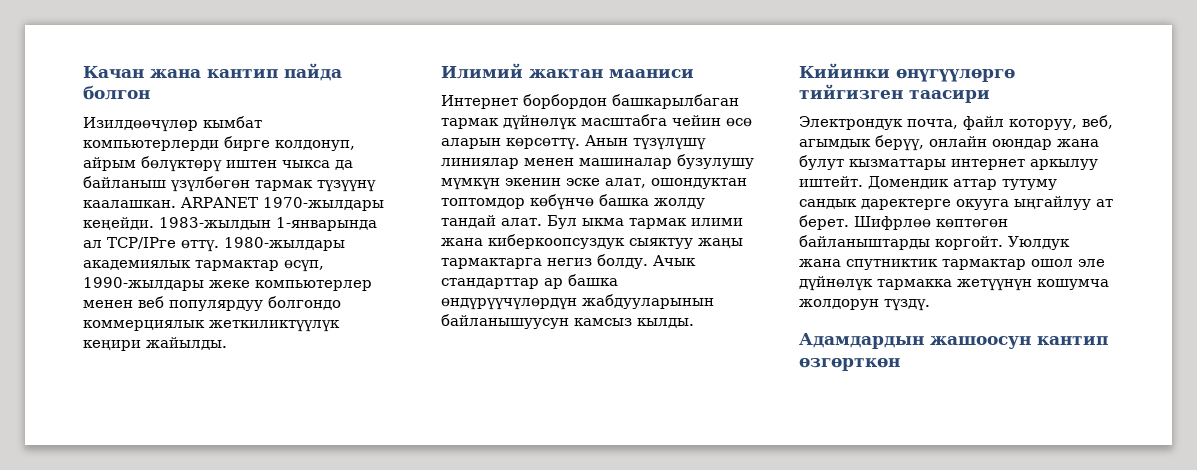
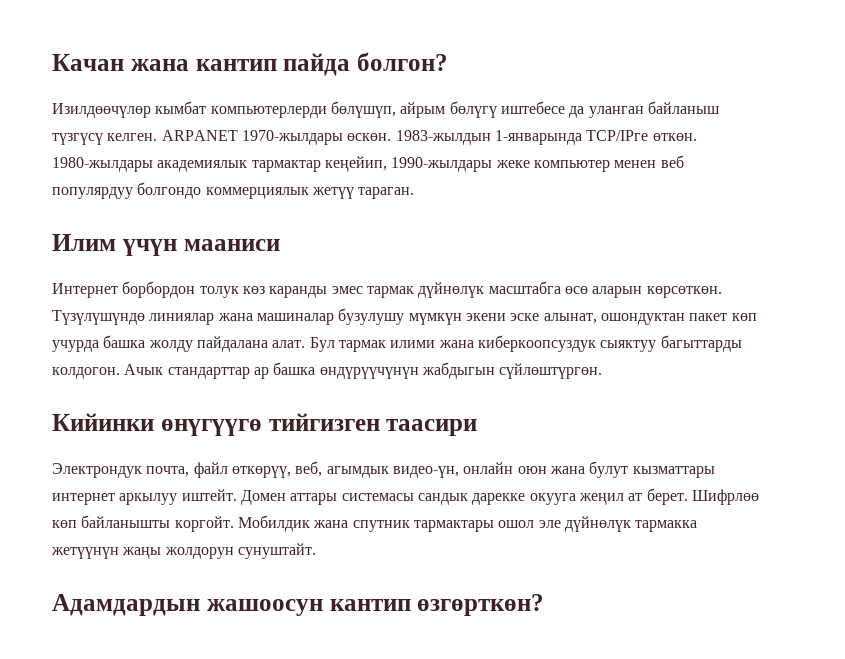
- Качан жана кантип пайда болгон
+ Качан жана кантип пайда болгон?
- Изилдөөчүлөр кымбат компьютерлерди бирге колдонуп, айрым бөлүктөрү иштен чыкса да байланыш үзүлбөгөн тармак түзүүнү каалашкан.
+ Изилдөөчүлөр кымбат компьютерлерди бөлүшүп, айрым бөлүгү иштебесе да уланган байланыш түзгүсү келген.
- ARPANET 1970-жылдары кеңейди.
+ ARPANET 1970-жылдары өскөн.
- 1983-жылдын 1-январында ал TCP/IPге өттү.
+ 1983-жылдын 1-январында TCP/IPге өткөн.
- 1980-жылдары академиялык тармактар өсүп, 1990-жылдары жеке компьютерлер менен веб популярдуу болгондо коммерциялык жеткиликтүүлүк кеңири жайылды.
- Илимий жактан мааниси
+ 1980-жылдары академиялык тармактар кеңейип, 1990-жылдары жеке компьютер менен веб популярдуу болгондо коммерциялык жетүү тараган.
+ Илим үчүн мааниси
- Интернет борбордон башкарылбаган тармак дүйнөлүк масштабга чейин өсө аларын көрсөттү. Анын түзүлүшү линиялар менен машиналар бузулушу мүмкүн экенин эске алат, ошондуктан топтомдор көбүнчө башка жолду тандай алат.
+ Интернет борбордон толук көз каранды эмес тармак дүйнөлүк масштабга өсө аларын көрсөткөн. Түзүлүшүндө линиялар жана машиналар бузулушу мүмкүн экени эске алынат, ошондуктан пакет көп учурда башка жолду пайдалана алат.
- Бул ыкма тармак илими жана киберкоопсуздук сыяктуу жаңы тармактарга негиз болду. Ачык стандарттар ар башка өндүрүүчүлөрдүн жабдууларынын байланышуусун камсыз кылды.
+ Бул тармак илими жана киберкоопсуздук сыяктуу багыттарды колдогон. Ачык стандарттар ар башка өндүрүүчүнүн жабдыгын сүйлөштүргөн.
- Кийинки өнүгүүлөргө тийгизген таасири
+ Кийинки өнүгүүгө тийгизген таасири
- Электрондук почта, файл которуу, веб, агымдык берүү, онлайн оюндар жана булут кызматтары интернет аркылуу иштейт.
+ Электрондук почта, файл өткөрүү, веб, агымдык видео-үн, онлайн оюн жана булут кызматтары интернет аркылуу иштейт.
- Домендик аттар тутуму сандык даректерге окууга ыңгайлуу ат берет. Шифрлөө көптөгөн байланыштарды коргойт. Уюлдук жана спутниктик тармактар ошол эле дүйнөлүк тармакка жетүүнүн кошумча жолдорун түздү.
+ Домен аттары системасы сандык дарекке окууга жеңил ат берет. Шифрлөө көп байланышты коргойт. Мобилдик жана спутник тармактары ошол эле дүйнөлүк тармакка жетүүнүн жаңы жолдорун сунуштайт.
- Адамдардын жашоосун кантип өзгөрткөн
+ Адамдардын жашоосун кантип өзгөрткөн?

